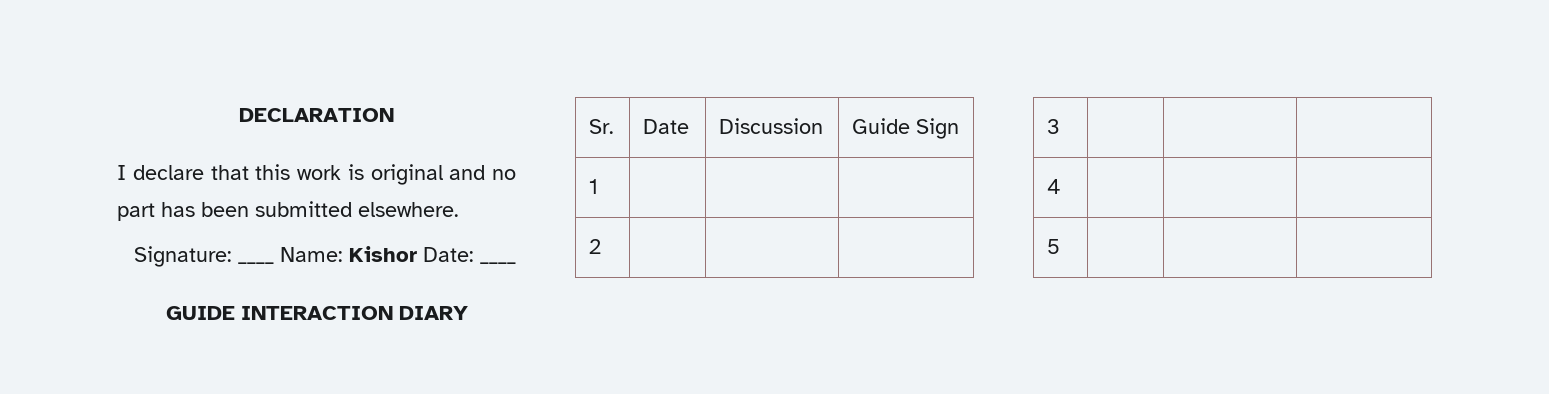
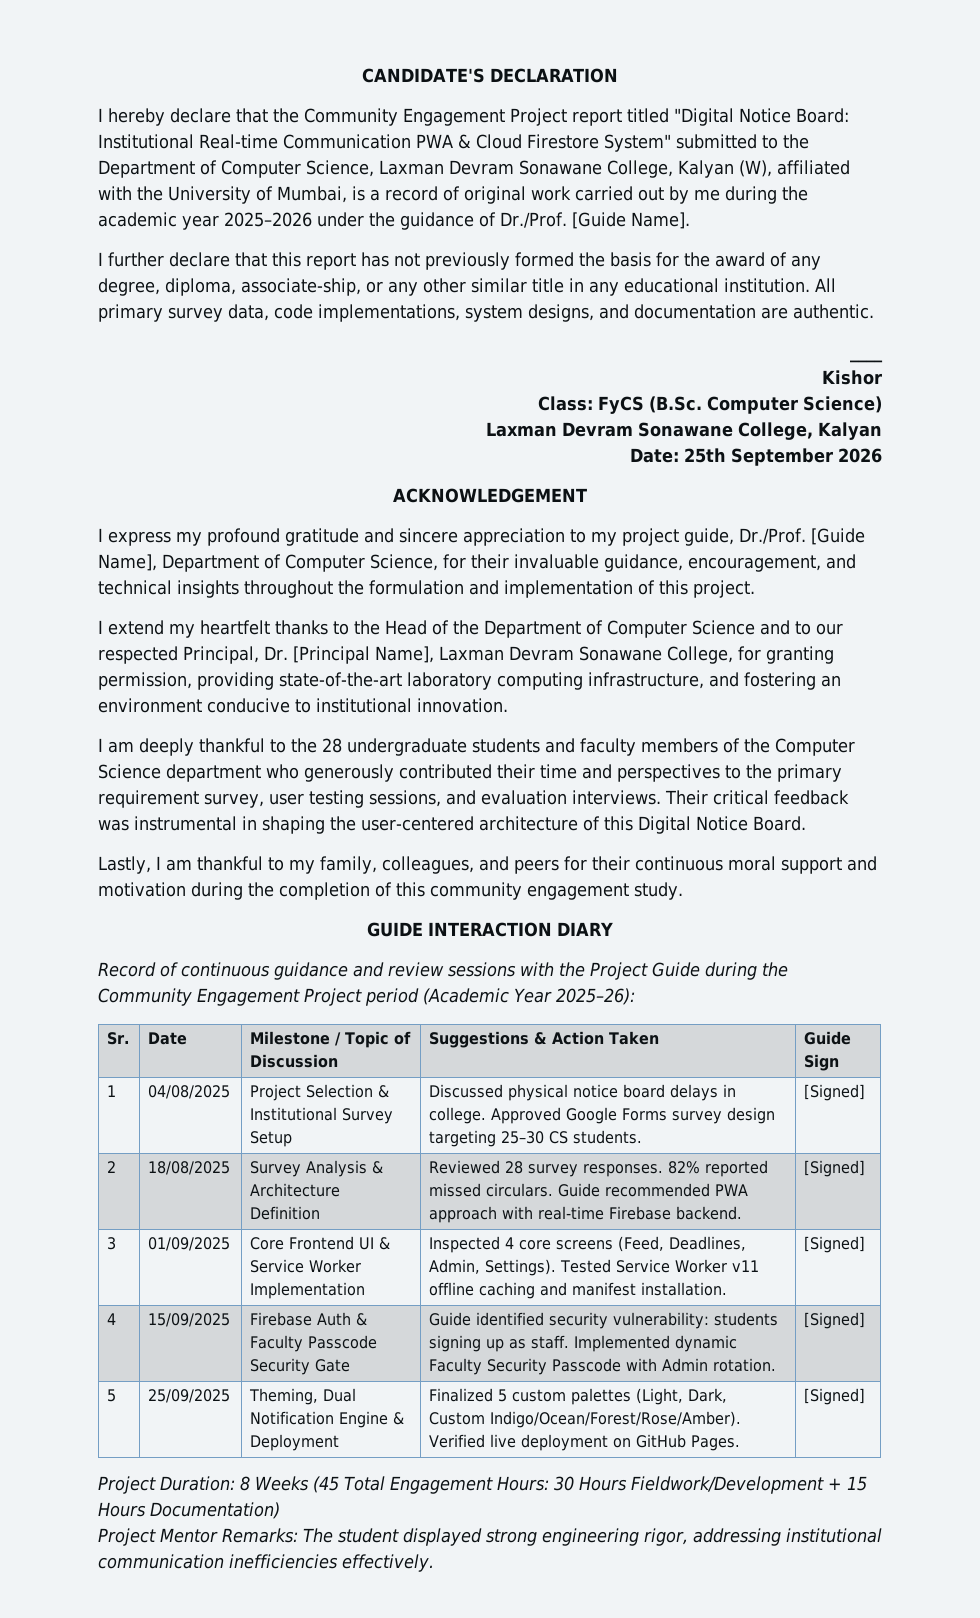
- DECLARATION
+ CANDIDATE'S DECLARATION
- I declare that this work is original and no part has been submitted elsewhere.
- Signature: ____ Name: Kishor Date: ____
+ I hereby declare that the Community Engagement Project report titled "Digital Notice Board: Institutional Real-time Communication PWA & Cloud Firestore System" submitted to the Department of Computer Science, Laxman Devram Sonawane College, Kalyan (W), affiliated with the University of Mumbai, is a record of original work carried out by me during the academic year 2025–2026 under the guidance of Dr./Prof. [Guide Name].
+ I further declare that this report has not previously formed the basis for the award of any degree, diploma, associate-ship, or any other similar title in any educational institution. All primary survey data, code implementations, system designs, and documentation are authentic.
+ ____
+ Kishor
+ Class: FyCS (B.Sc. Computer Science)
+ Laxman Devram Sonawane College, Kalyan
+ Date: 25th September 2026
+ ACKNOWLEDGEMENT
+ I express my profound gratitude and sincere appreciation to my project guide, Dr./Prof. [Guide Name], Department of Computer Science, for their invaluable guidance, encouragement, and technical insights throughout the formulation and implementation of this project.
+ I extend my heartfelt thanks to the Head of the Department of Computer Science and to our respected Principal, Dr. [Principal Name], Laxman Devram Sonawane College, for granting permission, providing state-of-the-art laboratory computing infrastructure, and fostering an environment conducive to institutional innovation.
+ I am deeply thankful to the 28 undergraduate students and faculty members of the Computer Science department who generously contributed their time and perspectives to the primary requirement survey, user testing sessions, and evaluation interviews. Their critical feedback was instrumental in shaping the user-centered architecture of this Digital Notice Board.
+ Lastly, I am thankful to my family, colleagues, and peers for their continuous moral support and motivation during the completion of this community engagement study.
  GUIDE INTERACTION DIARY
- Sr. | Date | Discussion | Guide Sign
- 1 | | |
- 2 | | |
- 3 | | |
- 4 | | |
- 5 | | |
+ Record of continuous guidance and review sessions with the Project Guide during the Community Engagement Project period (Academic Year 2025–26):
+ Sr. | Date | Milestone / Topic of Discussion | Suggestions & Action Taken | Guide Sign
+ 1 | 04/08/2025 | Project Selection & Institutional Survey Setup | Discussed physical notice board delays in college. Approved Google Forms survey design targeting 25–30 CS students. | [Signed]
+ 2 | 18/08/2025 | Survey Analysis & Architecture Definition | Reviewed 28 survey responses. 82% reported missed circulars. Guide recommended PWA approach with real-time Firebase backend. | [Signed]
+ 3 | 01/09/2025 | Core Frontend UI & Service Worker Implementation | Inspected 4 core screens (Feed, Deadlines, Admin, Settings). Tested Service Worker v11 offline caching and manifest installation. | [Signed]
+ 4 | 15/09/2025 | Firebase Auth & Faculty Passcode Security Gate | Guide identified security vulnerability: students signing up as staff. Implemented dynamic Faculty Security Passcode with Admin rotation. | [Signed]
+ 5 | 25/09/2025 | Theming, Dual Notification Engine & Deployment | Finalized 5 custom palettes (Light, Dark, Custom Indigo/Ocean/Forest/Rose/Amber). Verified live deployment on GitHub Pages. | [Signed]
+ Project Duration: 8 Weeks (45 Total Engagement Hours: 30 Hours Fieldwork/Development + 15 Hours Documentation)
+ Project Mentor Remarks: The student displayed strong engineering rigor, addressing institutional communication inefficiencies effectively.

